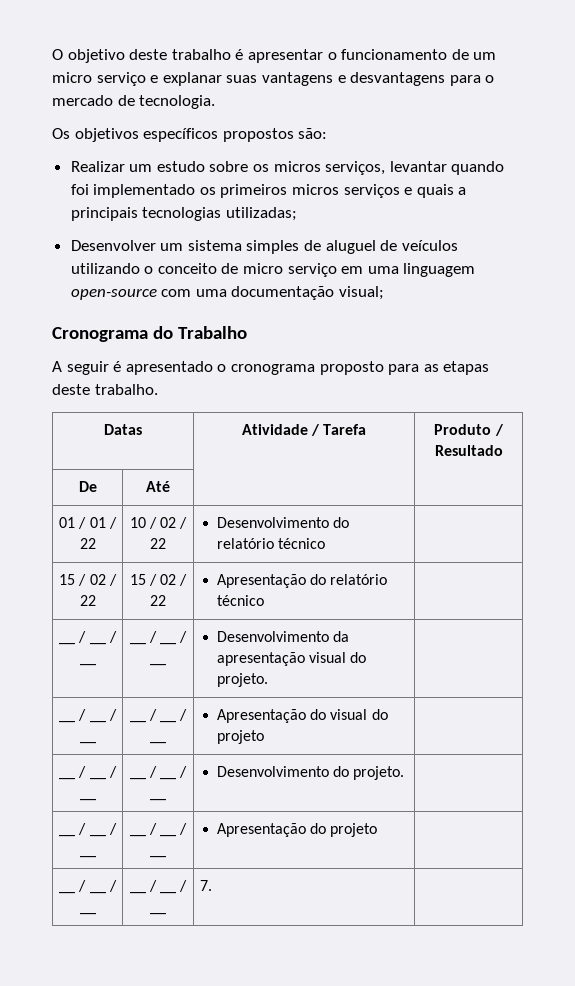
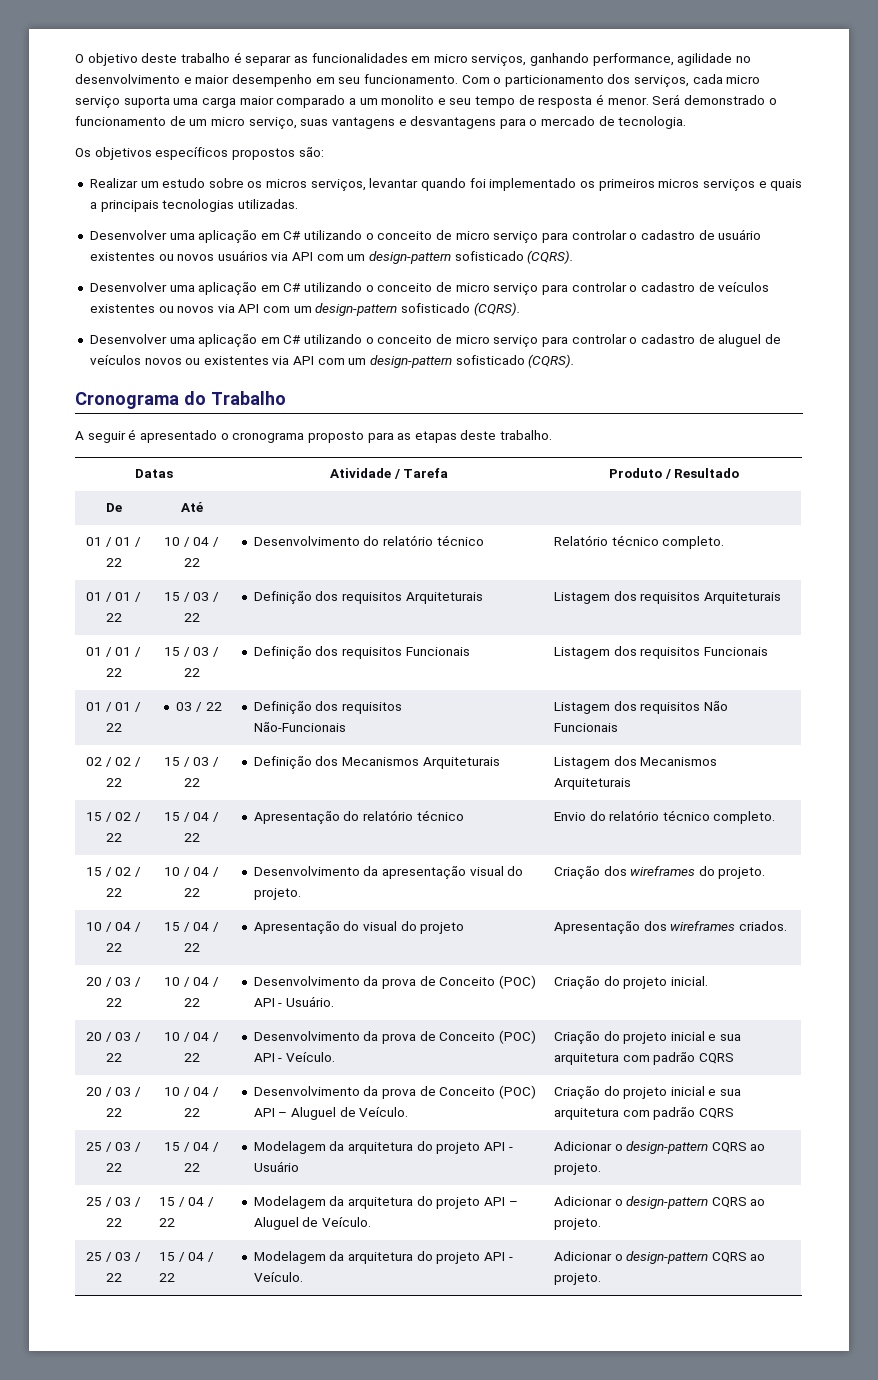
- O objetivo deste trabalho é apresentar o funcionamento de um micro serviço e explanar suas vantagens e desvantagens para o mercado de tecnologia.
+ O objetivo deste trabalho é separar as funcionalidades em micro serviços, ganhando performance, agilidade no desenvolvimento e maior desempenho em seu funcionamento. Com o particionamento dos serviços, cada micro serviço suporta uma carga maior comparado a um monolito e seu tempo de resposta é menor. Será demonstrado o funcionamento de um micro serviço, suas vantagens e desvantagens para o mercado de tecnologia.
- Realizar um estudo sobre os micros serviços, levantar quando foi implementado os primeiros micros serviços e quais a principais tecnologias utilizadas;
- Desenvolver um sistema simples de aluguel de veículos utilizando o conceito de micro serviço em uma linguagem open-source com uma documentação visual;
+ Realizar um estudo sobre os micros serviços, levantar quando foi implementado os primeiros micros serviços e quais a principais tecnologias utilizadas.
+ Desenvolver uma aplicação em C# utilizando o conceito de micro serviço para controlar o cadastro de usuário existentes ou novos usuários via API com um design-pattern sofisticado (CQRS).
+ Desenvolver uma aplicação em C# utilizando o conceito de micro serviço para controlar o cadastro de veículos existentes ou novos via API com um design-pattern sofisticado (CQRS).
+ Desenvolver uma aplicação em C# utilizando o conceito de micro serviço para controlar o cadastro de aluguel de veículos novos ou existentes via API com um design-pattern sofisticado (CQRS).
- 01 / 01 / 22 | 10 / 02 / 22 | Desenvolvimento do relatório técnico |
+ 01 / 01 / 22 | 10 / 04 / 22 | Desenvolvimento do relatório técnico | Relatório técnico completo.
+ 01 / 01 / 22 | 15 / 03 / 22 | Definição dos requisitos Arquiteturais | Listagem dos requisitos Arquiteturais
+ 01 / 01 / 22 | 15 / 03 / 22 | Definição dos requisitos Funcionais | Listagem dos requisitos Funcionais
+ 01 / 01 / 22 | 03 / 22 | Definição dos requisitos
+ Não-Funcionais | Listagem dos requisitos Não Funcionais
+ 02 / 02 / 22 | 15 / 03 / 22 | Definição dos Mecanismos Arquiteturais | Listagem dos Mecanismos Arquiteturais
- 15 / 02 / 22 | 15 / 02 / 22 | Apresentação do relatório técnico |
- __ / __ / __ | __ / __ / __ | Desenvolvimento da apresentação visual do projeto. |
- __ / __ / __ | __ / __ / __ | Apresentação do visual do projeto |
- __ / __ / __ | __ / __ / __ | Desenvolvimento do projeto. |
- __ / __ / __ | __ / __ / __ | Apresentação do projeto |
- __ / __ / __ | __ / __ / __ | 7. |
+ 15 / 02 / 22 | 15 / 04 / 22 | Apresentação do relatório técnico | Envio do relatório técnico completo.
+ 15 / 02 / 22 | 10 / 04 / 22 | Desenvolvimento da apresentação visual do projeto. | Criação dos wireframes do projeto.
+ 10 / 04 / 22 | 15 / 04 / 22 | Apresentação do visual do projeto | Apresentação dos wireframes criados.
+ 20 / 03 / 22 | 10 / 04 / 22 | Desenvolvimento da prova de Conceito (POC) API - Usuário. | Criação do projeto inicial.
+ 20 / 03 / 22 | 10 / 04 / 22 | Desenvolvimento da prova de Conceito (POC) API - Veículo. | Criação do projeto inicial e sua arquitetura com padrão CQRS
+ 20 / 03 / 22 | 10 / 04 / 22 | Desenvolvimento da prova de Conceito (POC) API – Aluguel de Veículo. | Criação do projeto inicial e sua arquitetura com padrão CQRS
+ 25 / 03 / 22 | 15 / 04 / 22 | Modelagem da arquitetura do projeto API - Usuário | Adicionar o design-pattern CQRS ao projeto.
+ 25 / 03 / 22 | 15 / 04 / 22 | Modelagem da arquitetura do projeto API – Aluguel de Veículo. | Adicionar o design-pattern CQRS ao projeto.
+ 25 / 03 / 22 | 15 / 04 / 22 | Modelagem da arquitetura do projeto API - Veículo. | Adicionar o design-pattern CQRS ao projeto.

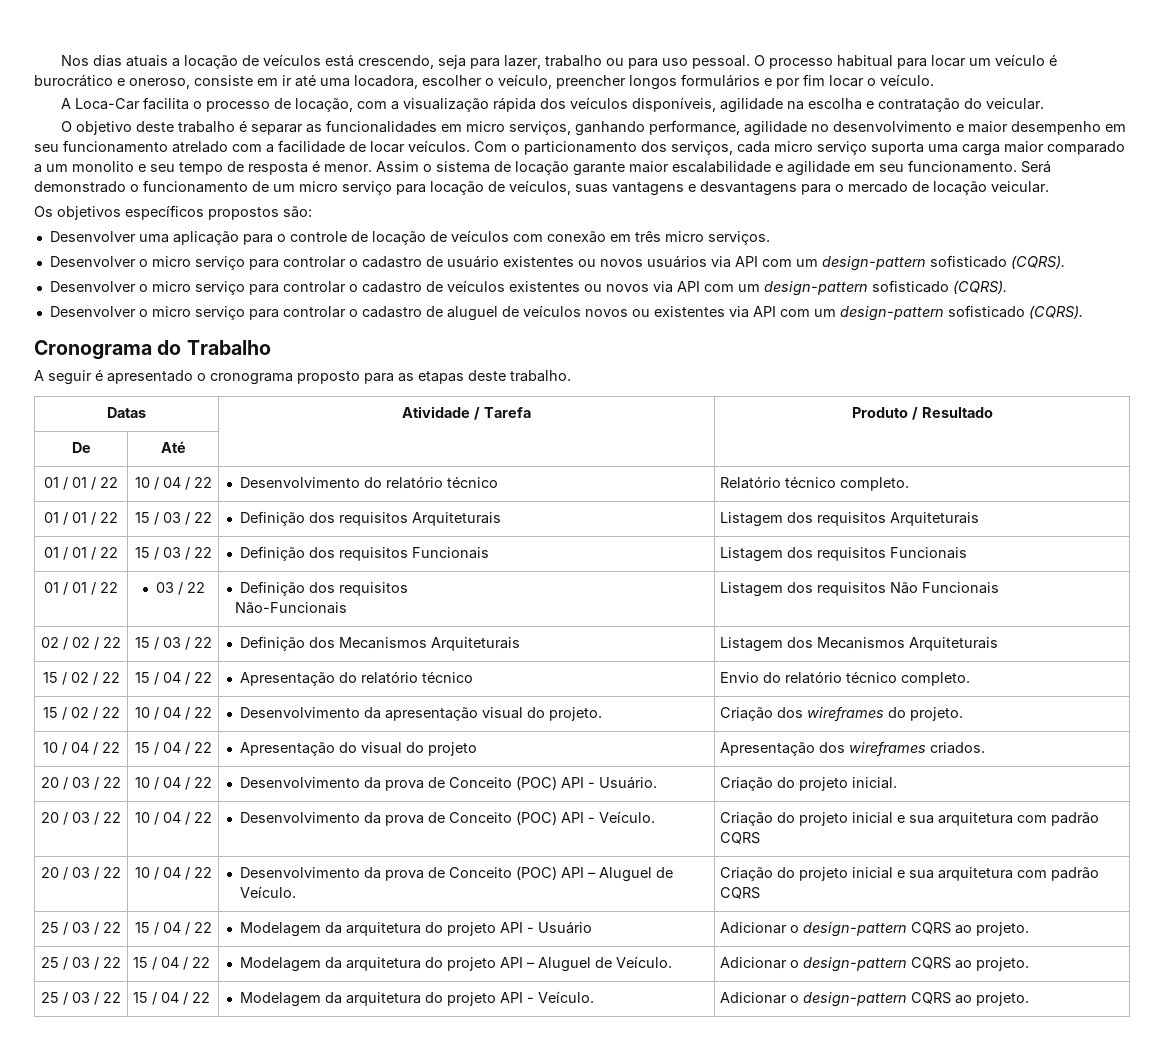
+ Nos dias atuais a locação de veículos está crescendo, seja para lazer, trabalho ou para uso pessoal. O processo habitual para locar um veículo é burocrático e oneroso, consiste em ir até uma locadora, escolher o veículo, preencher longos formulários e por fim locar o veículo.
+ A Loca-Car facilita o processo de locação, com a visualização rápida dos veículos disponíveis, agilidade na escolha e contratação do veicular.
- O objetivo deste trabalho é separar as funcionalidades em micro serviços, ganhando performance, agilidade no desenvolvimento e maior desempenho em seu funcionamento.
+ O objetivo deste trabalho é separar as funcionalidades em micro serviços, ganhando performance, agilidade no desenvolvimento e maior desempenho em seu funcionamento atrelado com a facilidade de locar veículos.
+ Assim o sistema de locação garante maior escalabilidade e agilidade em seu funcionamento.
- Será demonstrado o funcionamento de um micro serviço, suas vantagens e desvantagens para o mercado de tecnologia.
+ Será demonstrado o funcionamento de um micro serviço para locação de veículos, suas vantagens e desvantagens para o mercado de locação veicular.
- Realizar um estudo sobre os micros serviços, levantar quando foi implementado os primeiros micros serviços e quais a principais tecnologias utilizadas.
- Desenvolver uma aplicação em C# utilizando o conceito de micro serviço para controlar o cadastro de usuário existentes ou novos usuários via API com um design-pattern sofisticado (CQRS).
+ Desenvolver uma aplicação para o controle de locação de veículos com conexão em três micro serviços.
+ Desenvolver o micro serviço para controlar o cadastro de usuário existentes ou novos usuários via API com um design-pattern sofisticado (CQRS).
- Desenvolver uma aplicação em C# utilizando o conceito de micro serviço para controlar o cadastro de veículos existentes ou novos via API com um design-pattern sofisticado (CQRS).
+ Desenvolver o micro serviço para controlar o cadastro de veículos existentes ou novos via API com um design-pattern sofisticado (CQRS).
- Desenvolver uma aplicação em C# utilizando o conceito de micro serviço para controlar o cadastro de aluguel de veículos novos ou existentes via API com um design-pattern sofisticado (CQRS).
+ Desenvolver o micro serviço para controlar o cadastro de aluguel de veículos novos ou existentes via API com um design-pattern sofisticado (CQRS).

